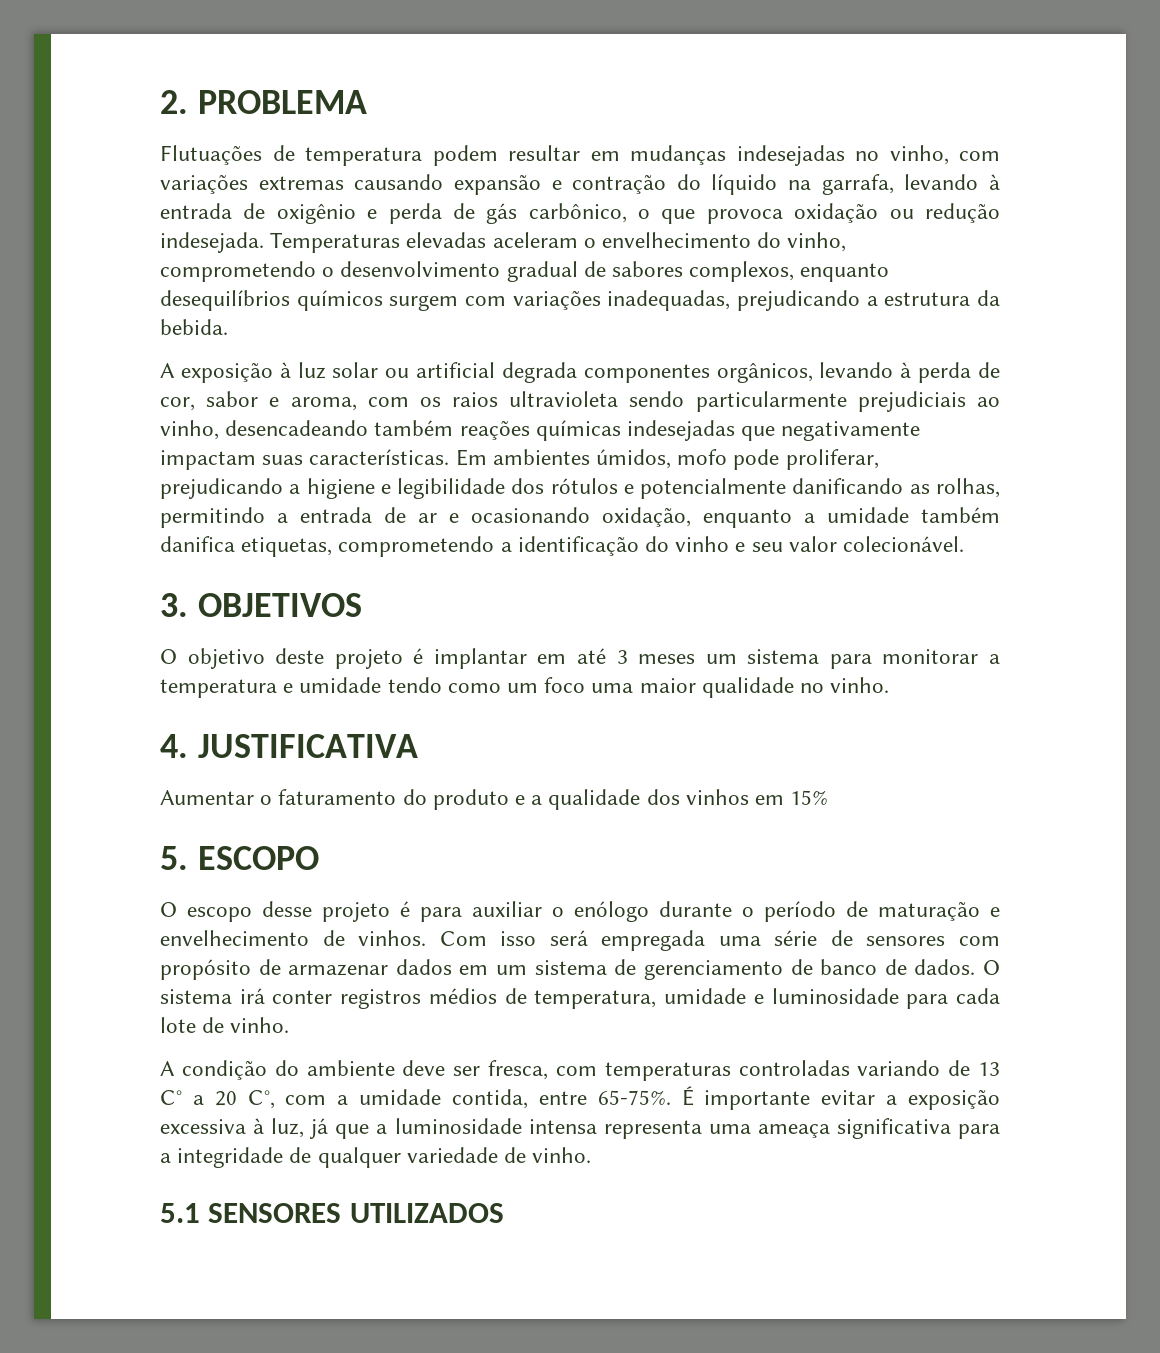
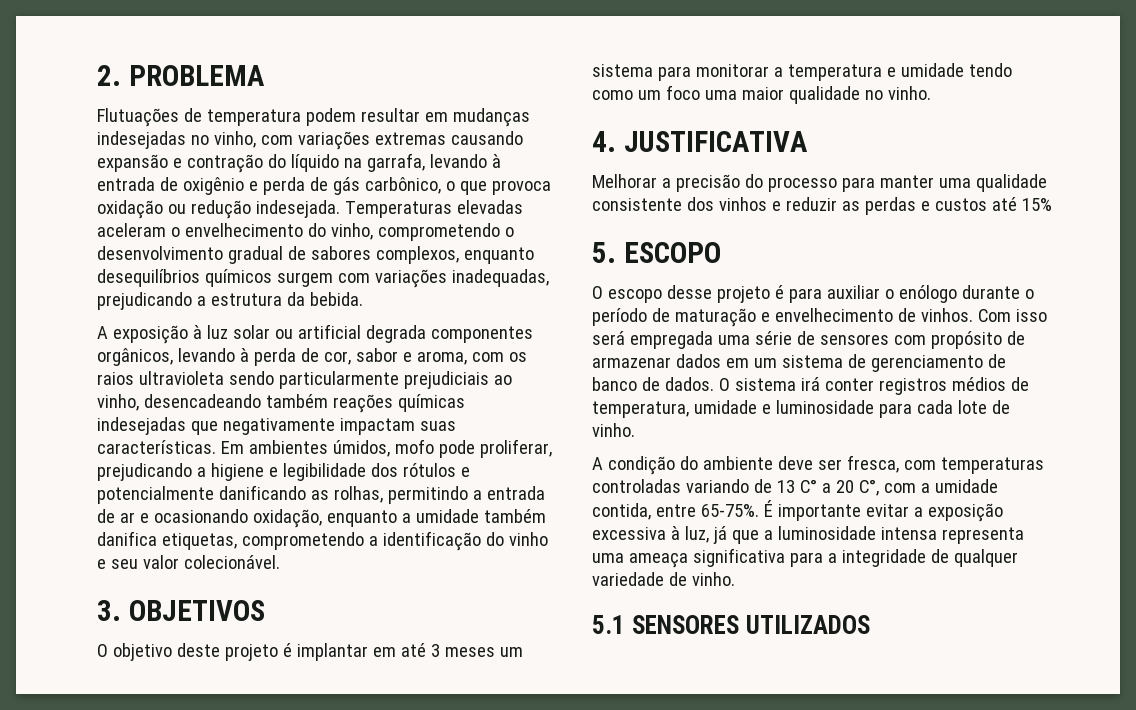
- Aumentar o faturamento do produto e a qualidade dos vinhos em 15%
+ Melhorar a precisão do processo para manter uma qualidade consistente dos vinhos e reduzir as perdas e custos até 15%

